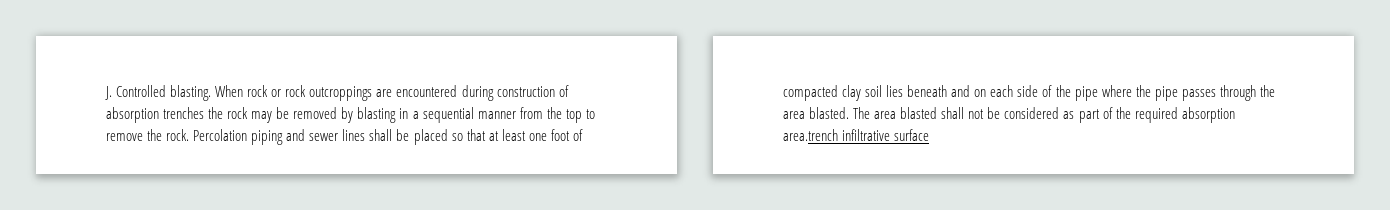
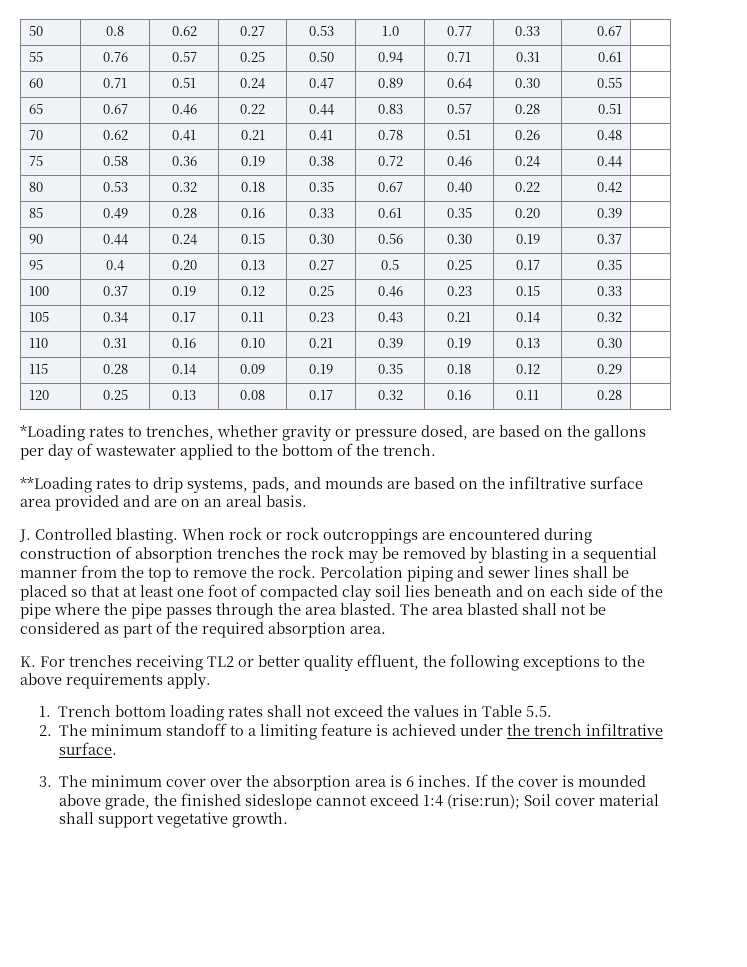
+ 50 | 0.8 | 0.62 | 0.27 | 0.53 | 1.0 | 0.77 | 0.33 | 0.67 |
+ 55 | 0.76 | 0.57 | 0.25 | 0.50 | 0.94 | 0.71 | 0.31 | 0.61 |
+ 60 | 0.71 | 0.51 | 0.24 | 0.47 | 0.89 | 0.64 | 0.30 | 0.55 |
+ 65 | 0.67 | 0.46 | 0.22 | 0.44 | 0.83 | 0.57 | 0.28 | 0.51 |
+ 70 | 0.62 | 0.41 | 0.21 | 0.41 | 0.78 | 0.51 | 0.26 | 0.48 |
+ 75 | 0.58 | 0.36 | 0.19 | 0.38 | 0.72 | 0.46 | 0.24 | 0.44 |
+ 80 | 0.53 | 0.32 | 0.18 | 0.35 | 0.67 | 0.40 | 0.22 | 0.42 |
+ 85 | 0.49 | 0.28 | 0.16 | 0.33 | 0.61 | 0.35 | 0.20 | 0.39 |
+ 90 | 0.44 | 0.24 | 0.15 | 0.30 | 0.56 | 0.30 | 0.19 | 0.37 |
+ 95 | 0.4 | 0.20 | 0.13 | 0.27 | 0.5 | 0.25 | 0.17 | 0.35 |
+ 100 | 0.37 | 0.19 | 0.12 | 0.25 | 0.46 | 0.23 | 0.15 | 0.33 |
+ 105 | 0.34 | 0.17 | 0.11 | 0.23 | 0.43 | 0.21 | 0.14 | 0.32 |
+ 110 | 0.31 | 0.16 | 0.10 | 0.21 | 0.39 | 0.19 | 0.13 | 0.30 |
+ 115 | 0.28 | 0.14 | 0.09 | 0.19 | 0.35 | 0.18 | 0.12 | 0.29 |
+ 120 | 0.25 | 0.13 | 0.08 | 0.17 | 0.32 | 0.16 | 0.11 | 0.28 |
+ *Loading rates to trenches, whether gravity or pressure dosed, are based on the gallons per day of wastewater applied to the bottom of the trench.
+ **Loading rates to drip systems, pads, and mounds are based on the infiltrative surface area provided and are on an areal basis.
- The area blasted shall not be considered as part of the required absorption area.trench infiltrative surface
+ The area blasted shall not be considered as part of the required absorption area.
+ K. For trenches receiving TL2 or better quality effluent, the following exceptions to the above requirements apply.
+ 1. Trench bottom loading rates shall not exceed the values in Table 5.5.
+ 2. The minimum standoff to a limiting feature is achieved under the trench infiltrative surface.
+ 3. The minimum cover over the absorption area is 6 inches. If the cover is mounded above grade, the finished sideslope cannot exceed 1:4 (rise:run); Soil cover material shall support vegetative growth.

